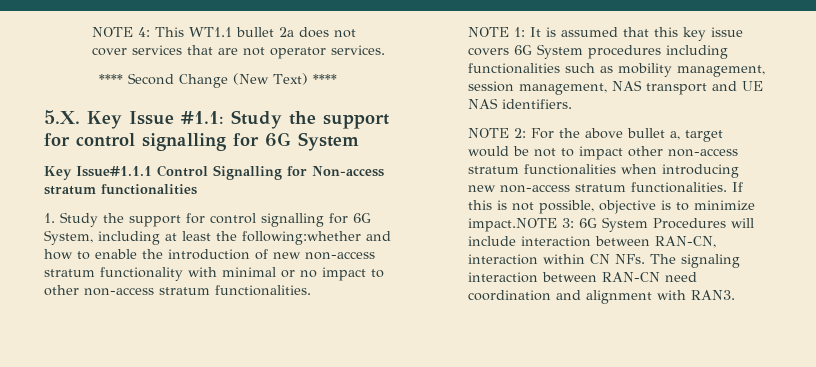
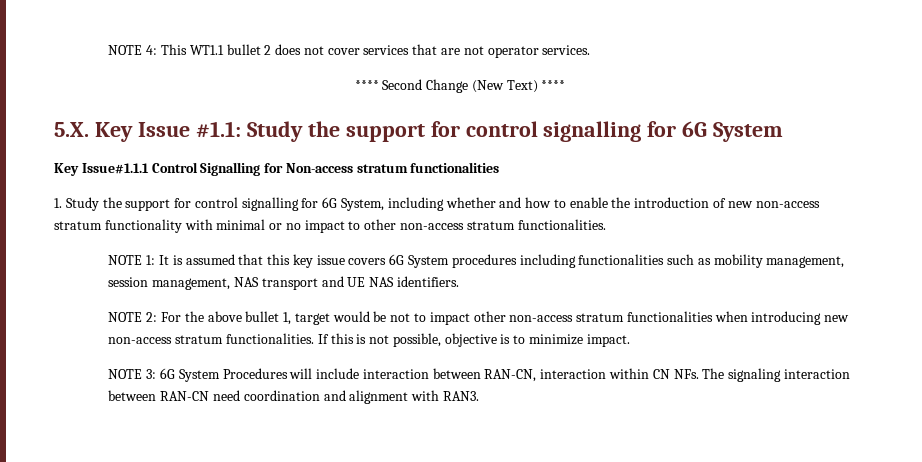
- NOTE 4: This WT1.1 bullet 2a does not cover services that are not operator services.
+ NOTE 4: This WT1.1 bullet 2 does not cover services that are not operator services.
- 1. Study the support for control signalling for 6G System, including at least the following:whether and how to enable the introduction of new non-access stratum functionality with minimal or no impact to other non-access stratum functionalities.
+ 1. Study the support for control signalling for 6G System, including whether and how to enable the introduction of new non-access stratum functionality with minimal or no impact to other non-access stratum functionalities.
- NOTE 2: For the above bullet a, target would be not to impact other non-access stratum functionalities when introducing new non-access stratum functionalities.
+ NOTE 2: For the above bullet 1, target would be not to impact other non-access stratum functionalities when introducing new non-access stratum functionalities.
- If this is not possible, objective is to minimize impact.NOTE 3: 6G System Procedures will include interaction between RAN-CN, interaction within CN NFs. The signaling interaction between RAN-CN need coordination and alignment with RAN3.
+ If this is not possible, objective is to minimize impact.
+ NOTE 3: 6G System Procedures will include interaction between RAN-CN, interaction within CN NFs. The signaling interaction between RAN-CN need coordination and alignment with RAN3.

